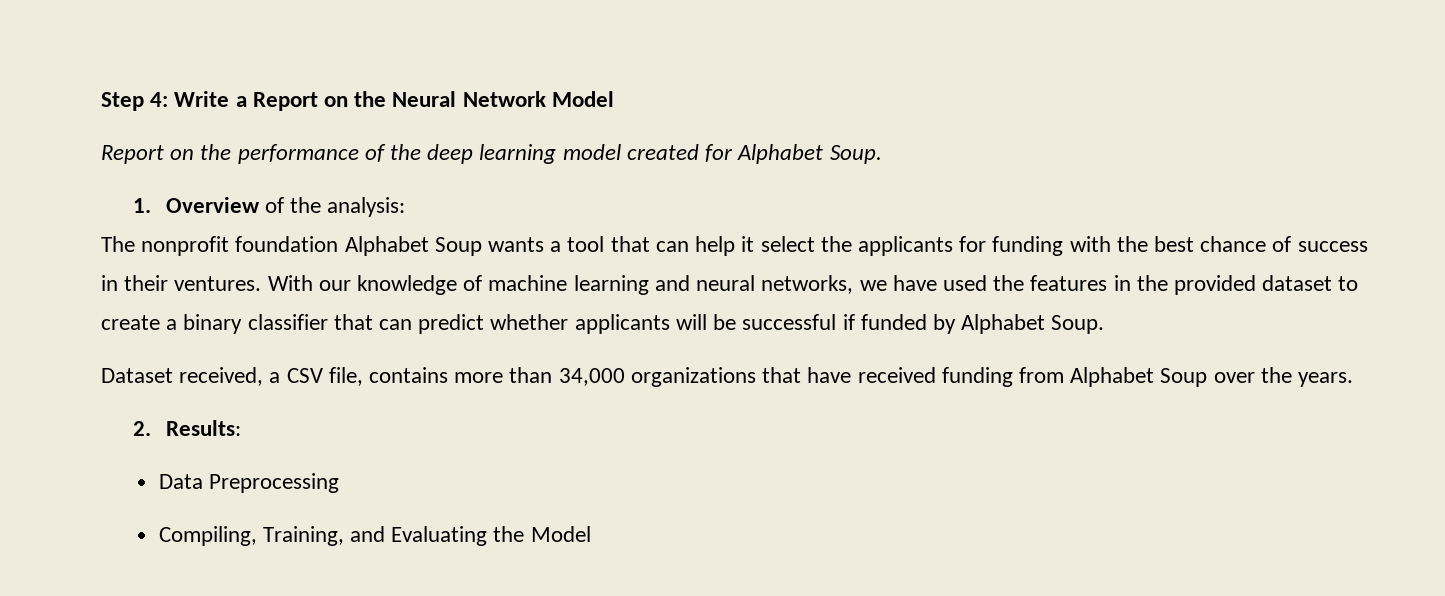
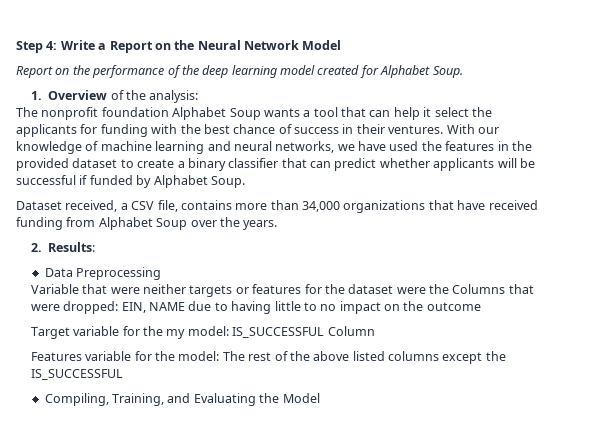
+ Variable that were neither targets or features for the dataset were the Columns that were dropped: EIN, NAME due to having little to no impact on the outcome
+ Target variable for the my model: IS_SUCCESSFUL Column
+ Features variable for the model: The rest of the above listed columns except the IS_SUCCESSFUL

